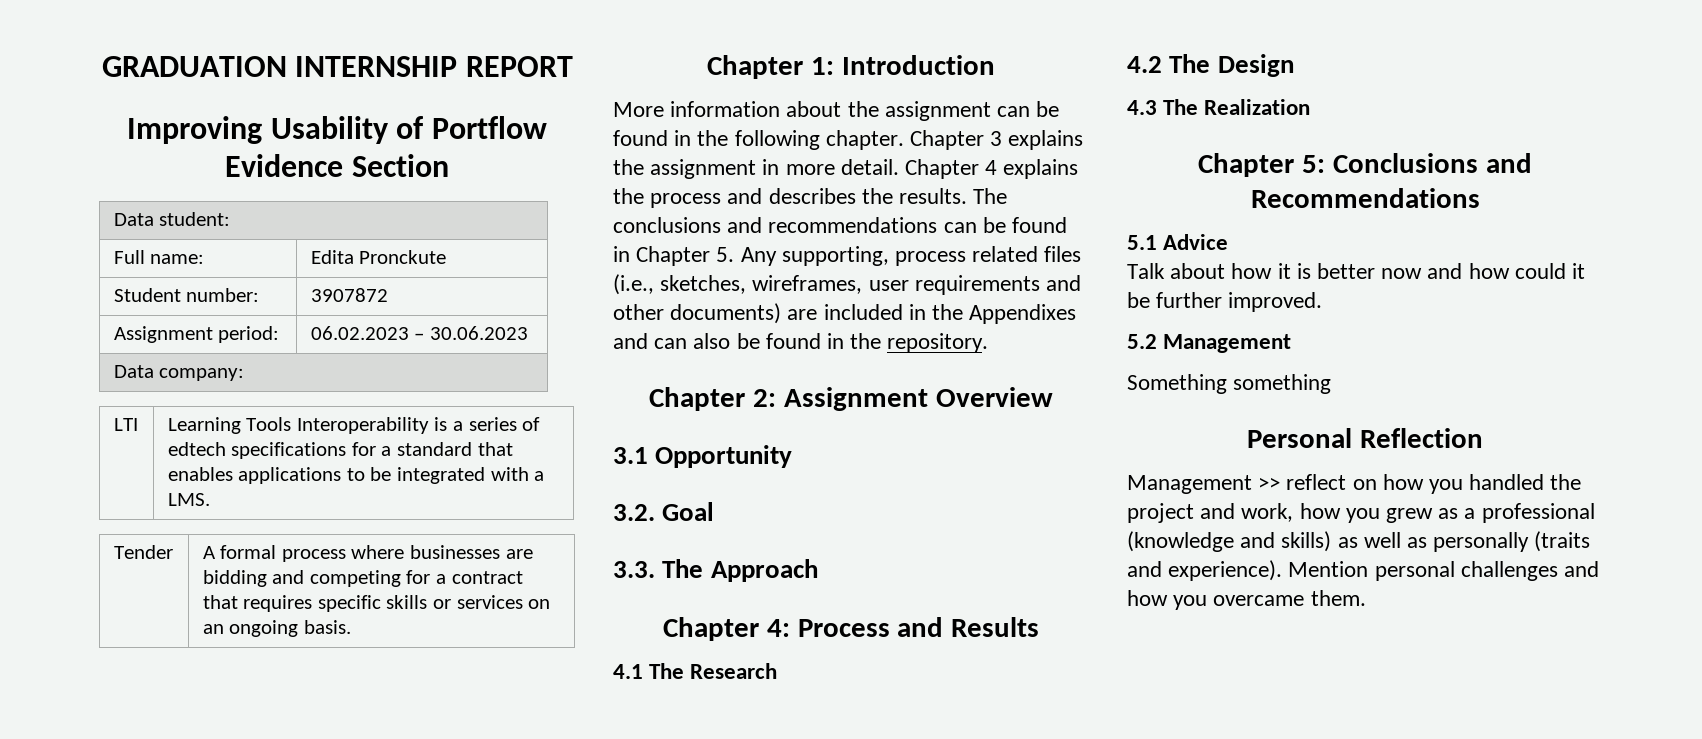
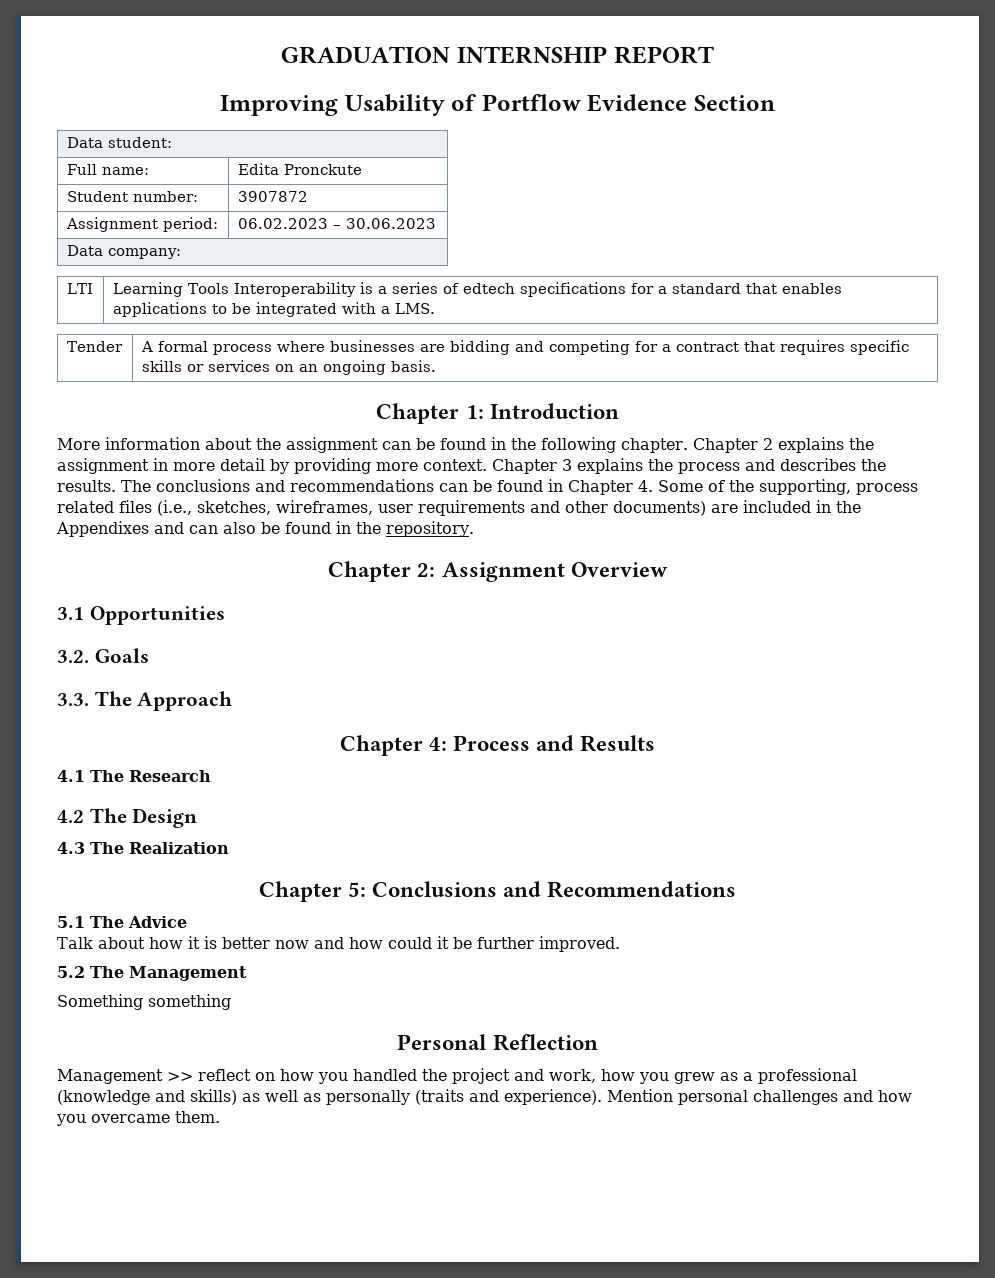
- Chapter 3 explains the assignment in more detail. Chapter 4 explains the process and describes the results.
+ Chapter 2 explains the assignment in more detail by providing more context. Chapter 3 explains the process and describes the results.
- The conclusions and recommendations can be found in Chapter 5. Any supporting, process related files (i.e., sketches, wireframes, user requirements and other documents) are included in the Appendixes and can also be found in the repository.
+ The conclusions and recommendations can be found in Chapter 4. Some of the supporting, process related files (i.e., sketches, wireframes, user requirements and other documents) are included in the Appendixes and can also be found in the repository.
- 3.1 Opportunity
+ 3.1 Opportunities
- 3.2. Goal
+ 3.2. Goals
- 5.1 Advice
+ 5.1 The Advice
- 5.2 Management
+ 5.2 The Management

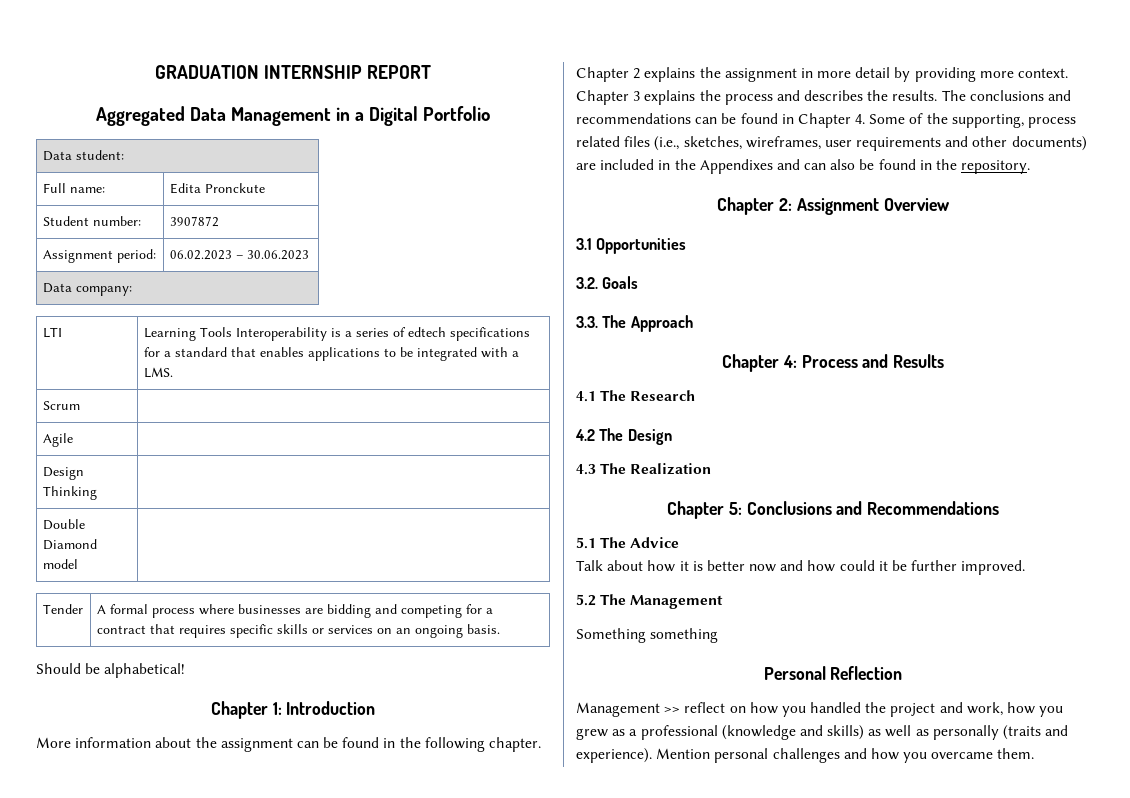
- Improving Usability of Portflow Evidence Section
+ Aggregated Data Management in a Digital Portfolio
+ Scrum |
+ Agile |
+ Design Thinking |
+ Double Diamond model |
+ Should be alphabetical!

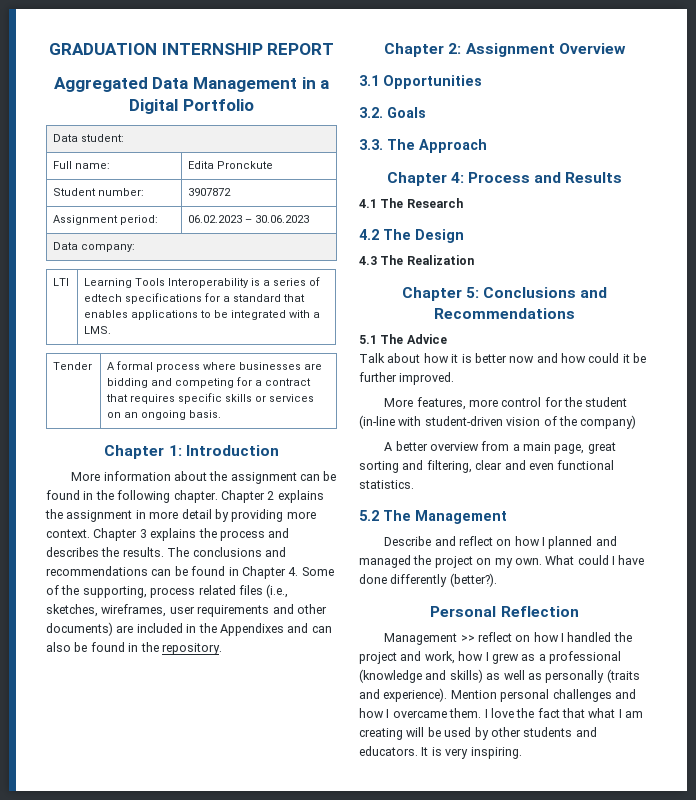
- Scrum |
- Agile |
- Design Thinking |
- Double Diamond model |
- Should be alphabetical!
+ More features, more control for the student (in-line with student-driven vision of the company)
+ A better overview from a main page, great sorting and filtering, clear and even functional statistics.
  5.2 The Management
- Something something
+ Describe and reflect on how I planned and managed the project on my own. What could I have done differently (better?).
- Management >> reflect on how you handled the project and work, how you grew as a professional (knowledge and skills) as well as personally (traits and experience).
+ Management >> reflect on how I handled the project and work, how I grew as a professional (knowledge and skills) as well as personally (traits and experience).
- Mention personal challenges and how you overcame them.
+ Mention personal challenges and how I overcame them.
+ I love the fact that what I am creating will be used by other students and educators. It is very inspiring.

